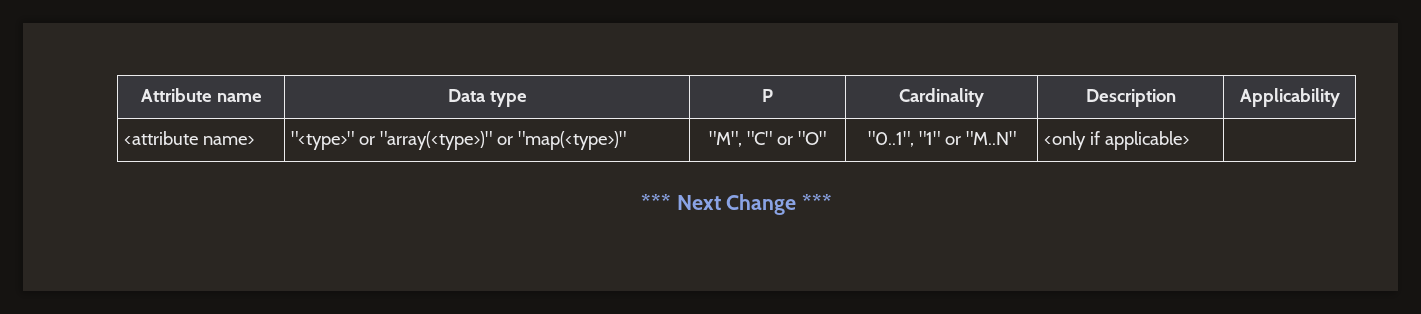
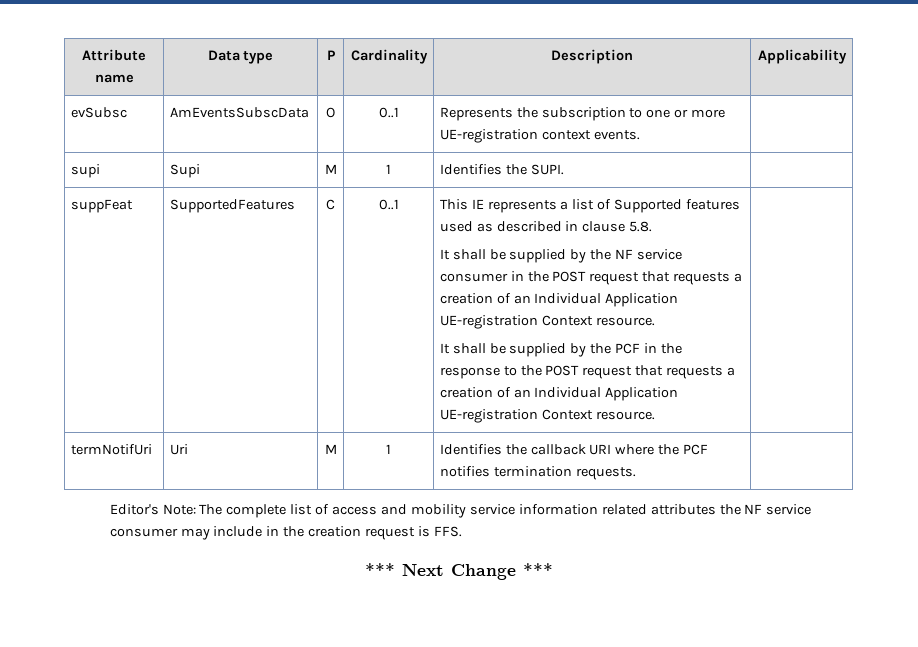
- <attribute name> | "<type>" or "array(<type>)" or "map(<type>)" | "M", "C" or "O" | "0..1", "1" or "M..N" | <only if applicable> |
+ evSubsc | AmEventsSubscData | O | 0..1 | Represents the subscription to one or more UE-registration context events. |
+ supi | Supi | M | 1 | Identifies the SUPI. |
+ suppFeat | SupportedFeatures | C | 0..1 | This IE represents a list of Supported features used as described in clause 5.8.
+ It shall be supplied by the NF service consumer in the POST request that requests a creation of an Individual Application UE-registration Context resource.
+ It shall be supplied by the PCF in the response to the POST request that requests a creation of an Individual Application UE-registration Context resource. |
+ termNotifUri | Uri | M | 1 | Identifies the callback URI where the PCF notifies termination requests. |
+ Editor's Note: The complete list of access and mobility service information related attributes the NF service consumer may include in the creation request is FFS.

